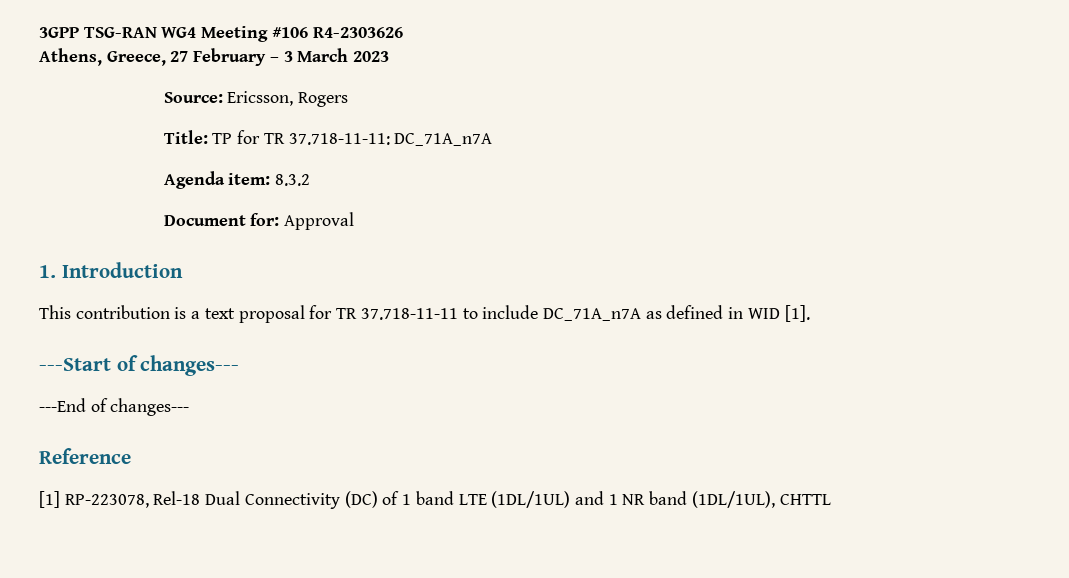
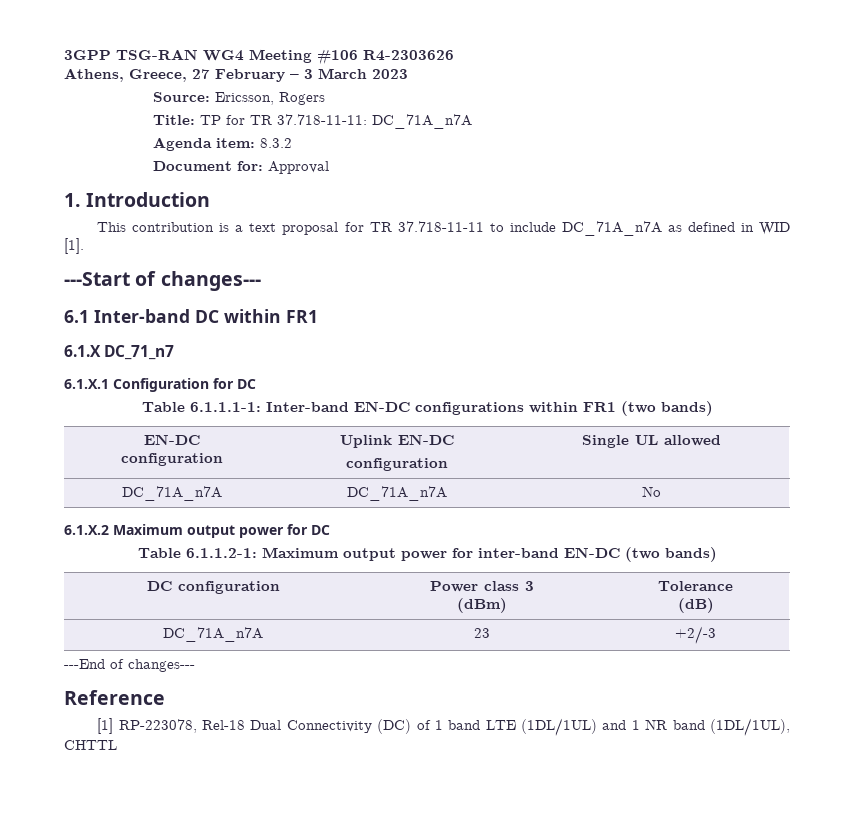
+ 6.1 Inter-band DC within FR1
+ 6.1.X DC_71_n7
+ 6.1.X.1 Configuration for DC
+ Table 6.1.1.1-1: Inter-band EN-DC configurations within FR1 (two bands)
+ EN-DC
+ configuration | Uplink EN-DC
+ configuration | Single UL allowed
+ DC_71A_n7A | DC_71A_n7A | No
+ 6.1.X.2 Maximum output power for DC
+ Table 6.1.1.2-1: Maximum output power for inter-band EN-DC (two bands)
+ DC configuration | Power class 3
+ (dBm) | Tolerance
+ (dB)
+ DC_71A_n7A | 23 | +2/-3

